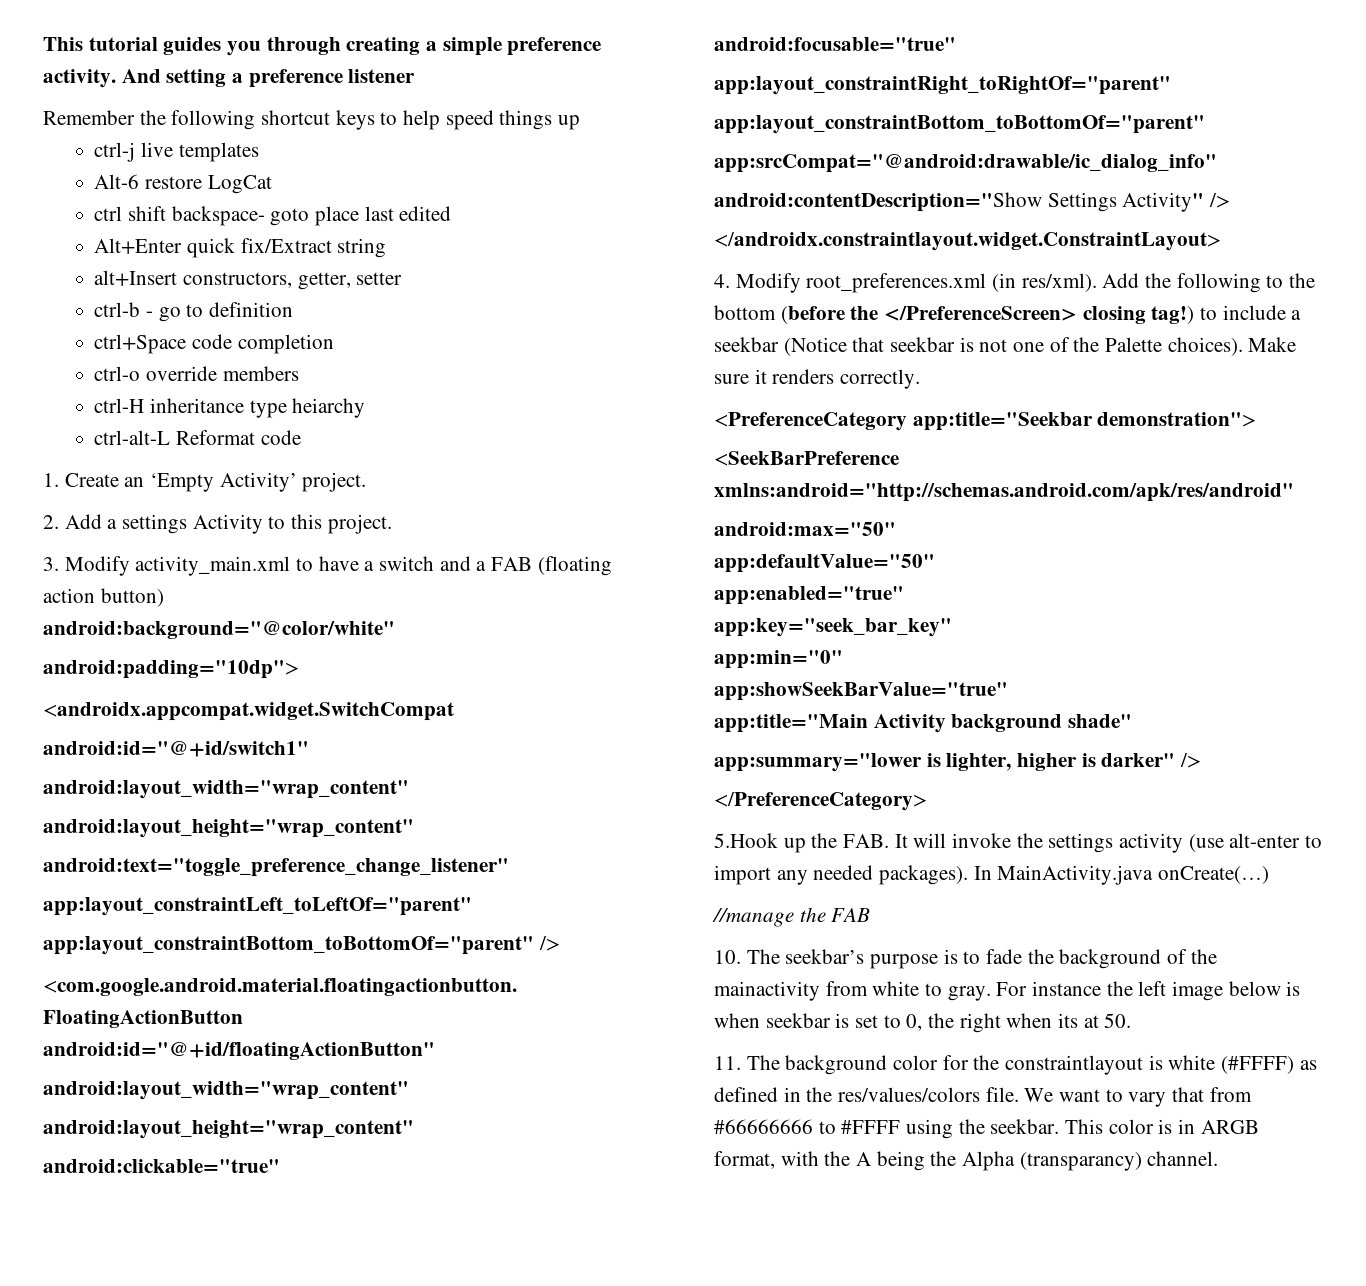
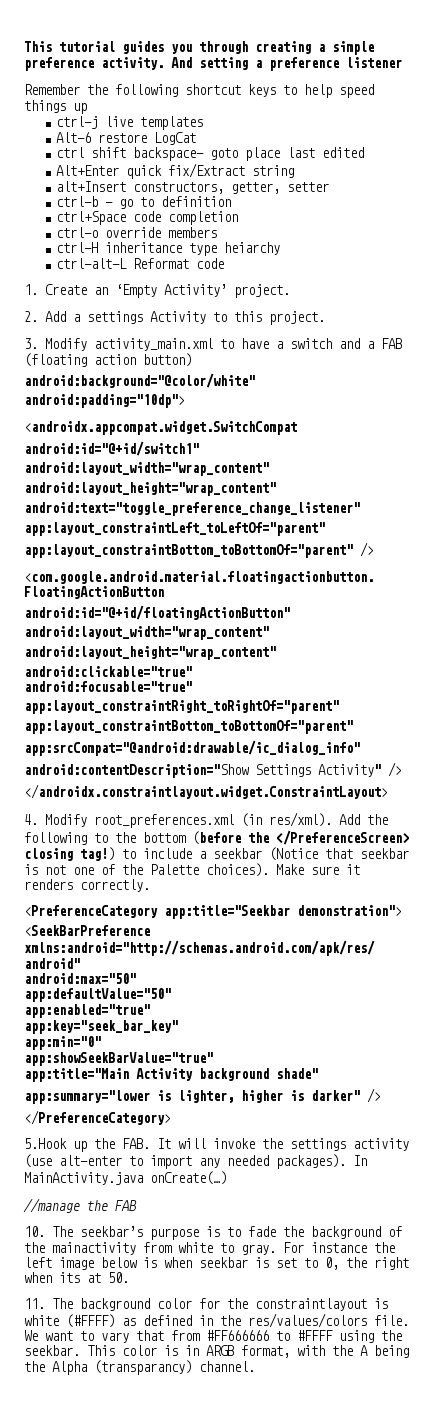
- We want to vary that from #66666666 to #FFFF using the seekbar.
+ We want to vary that from #FF666666 to #FFFF using the seekbar.

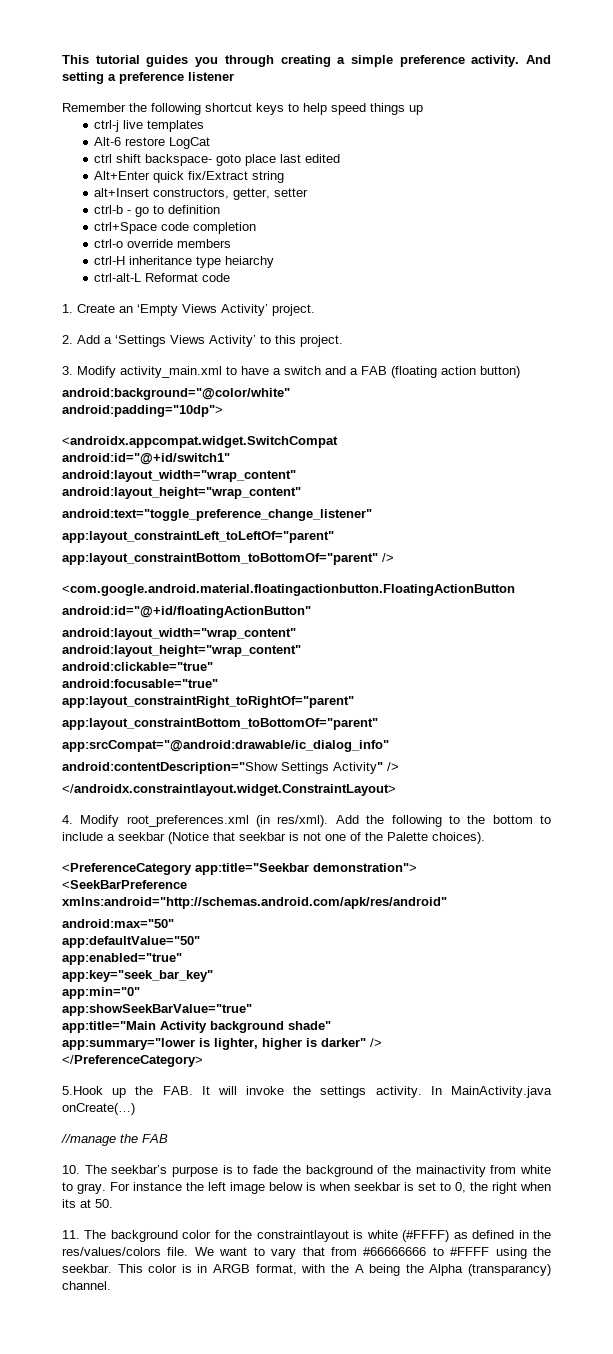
- 1. Create an ‘Empty Activity’ project.
+ 1. Create an ‘Empty Views Activity’ project.
- 2. Add a settings Activity to this project.
+ 2. Add a ‘Settings Views Activity’ to this project.
- Add the following to the bottom (before the </PreferenceScreen> closing tag!) to include a seekbar (Notice that seekbar is not one of the Palette choices). Make sure it renders correctly.
+ Add the following to the bottom to include a seekbar (Notice that seekbar is not one of the Palette choices).
- 5.Hook up the FAB. It will invoke the settings activity (use alt-enter to import any needed packages).
+ 5.Hook up the FAB. It will invoke the settings activity.
- We want to vary that from #FF666666 to #FFFF using the seekbar.
+ We want to vary that from #66666666 to #FFFF using the seekbar.

